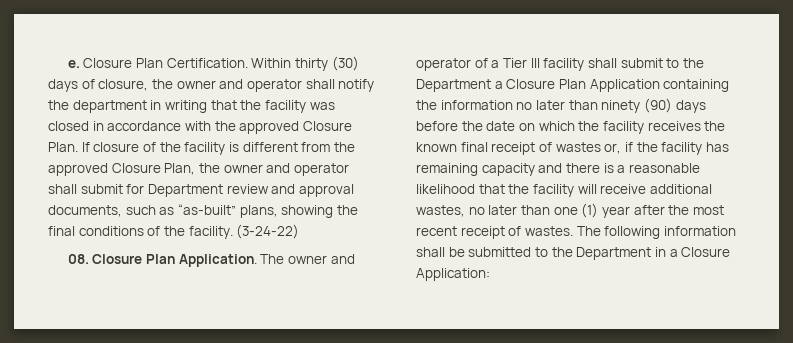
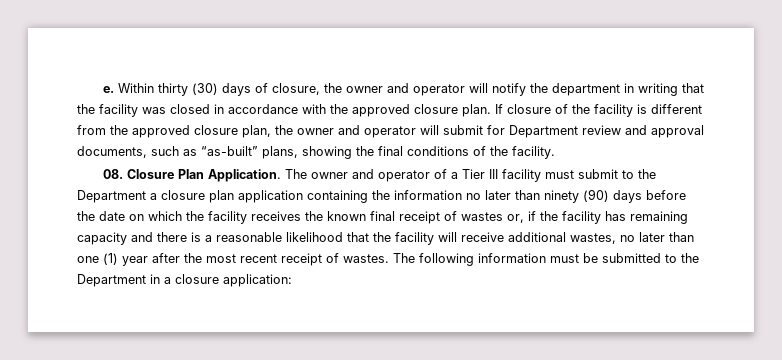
- Closure Plan Certification.
- Within thirty (30) days of closure, the owner and operator shall notify the department in writing that the facility was closed in accordance with the approved Closure Plan.
+ Within thirty (30) days of closure, the owner and operator will notify the department in writing that the facility was closed in accordance with the approved closure plan.
- If closure of the facility is different from the approved Closure Plan, the owner and operator shall submit for Department review and approval documents, such as “as-built” plans, showing the final conditions of the facility. (3-24-22)
+ If closure of the facility is different from the approved closure plan, the owner and operator will submit for Department review and approval documents, such as “as-built” plans, showing the final conditions of the facility.
- The owner and operator of a Tier III facility shall submit to the Department a Closure Plan Application containing the information no later than ninety (90) days before the date on which the facility receives the known final receipt of wastes or, if the facility has remaining capacity and there is a reasonable likelihood that the facility will receive additional wastes, no later than one (1) year after the most recent receipt of wastes.
+ The owner and operator of a Tier III facility must submit to the Department a closure plan application containing the information no later than ninety (90) days before the date on which the facility receives the known final receipt of wastes or, if the facility has remaining capacity and there is a reasonable likelihood that the facility will receive additional wastes, no later than one (1) year after the most recent receipt of wastes.
- The following information shall be submitted to the Department in a Closure Application:
+ The following information must be submitted to the Department in a closure application:

